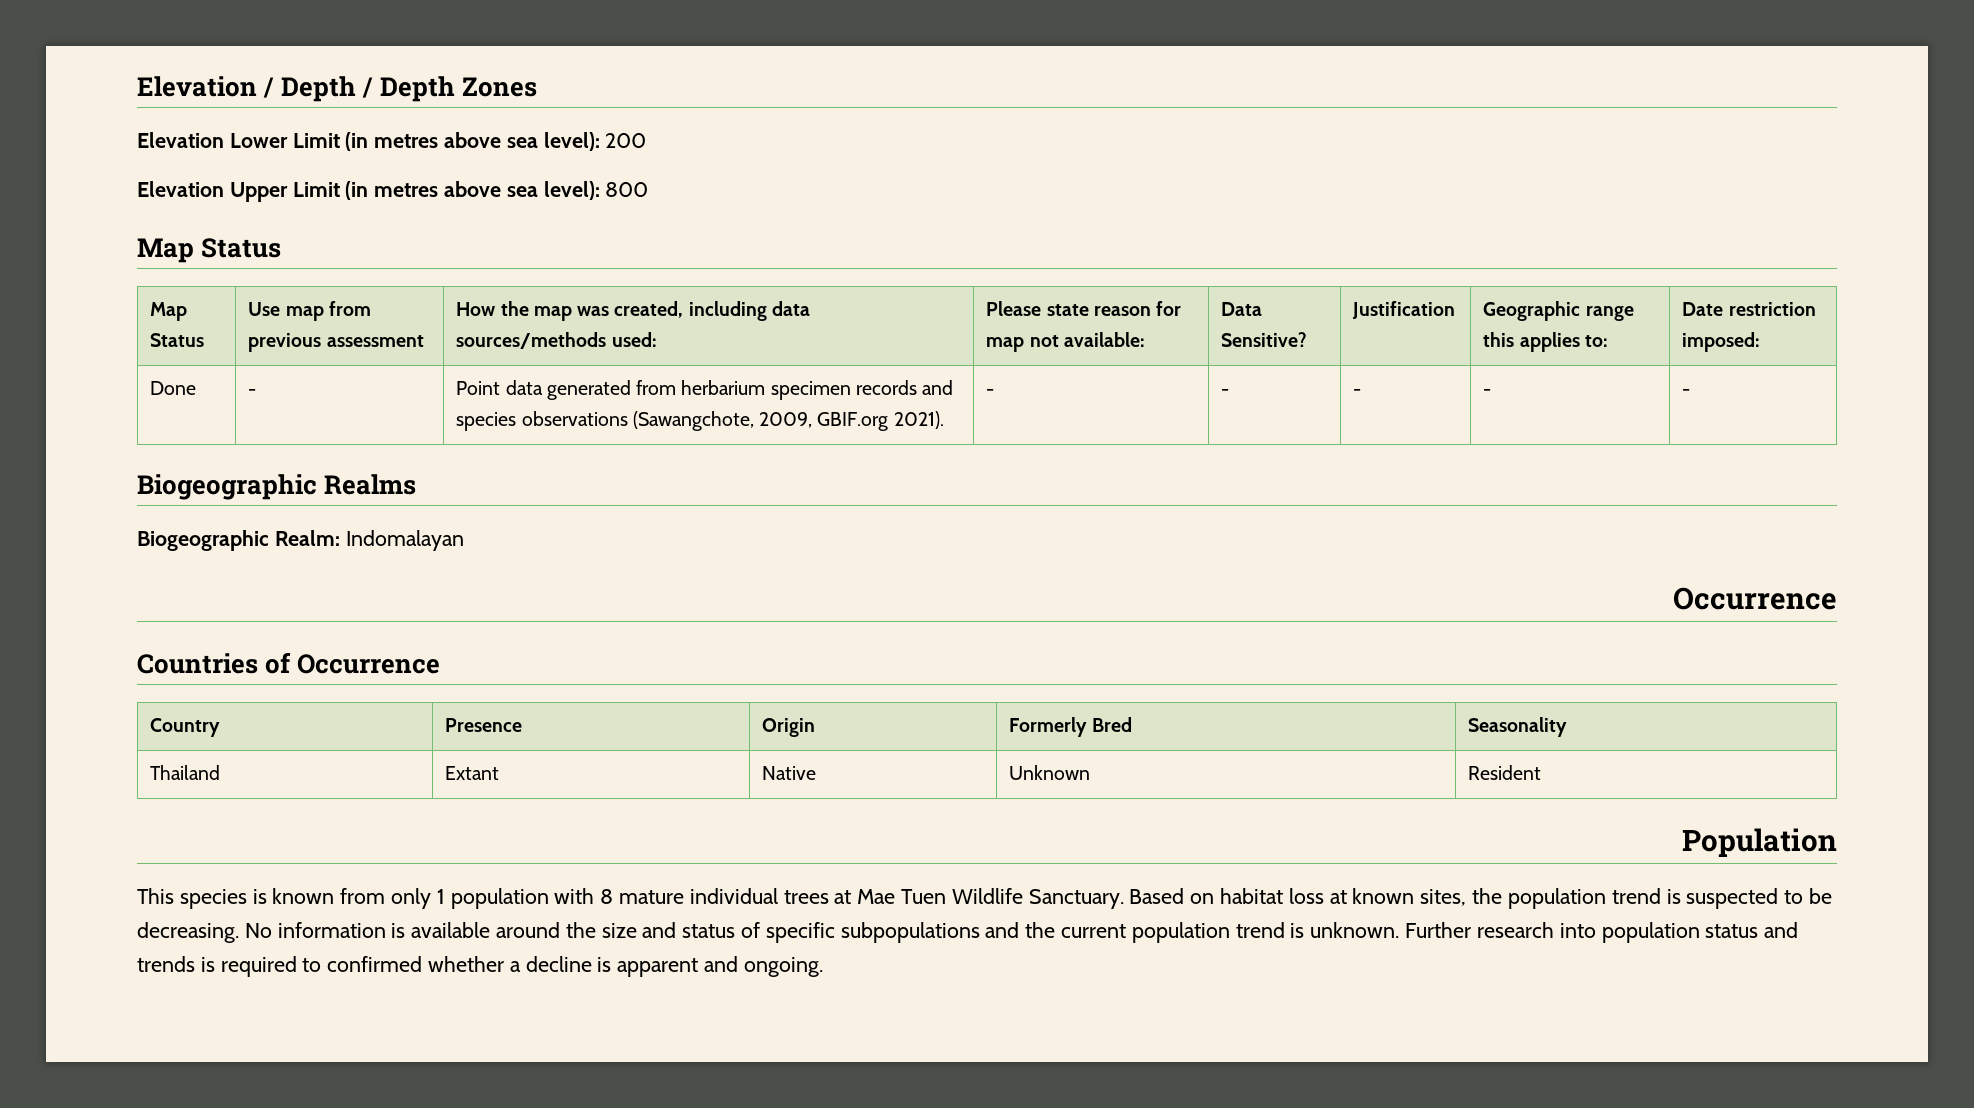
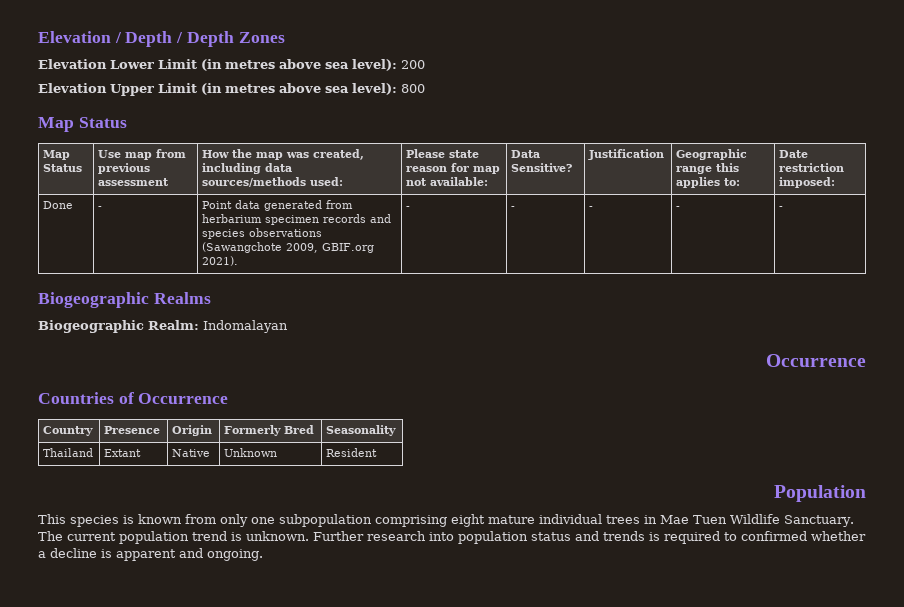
- Done | - | Point data generated from herbarium specimen records and species observations (Sawangchote, 2009, GBIF.org 2021). | - | - | - | - | -
+ Done | - | Point data generated from herbarium specimen records and species observations (Sawangchote 2009, GBIF.org 2021). | - | - | - | - | -
- This species is known from only 1 population with 8 mature individual trees at Mae Tuen Wildlife Sanctuary.
+ This species is known from only one subpopulation comprising eight mature individual trees in Mae Tuen Wildlife Sanctuary.
- Based on habitat loss at known sites, the population trend is suspected to be decreasing. No information is available around the size and status of specific subpopulations and the current population trend is unknown.
+ The current population trend is unknown.

